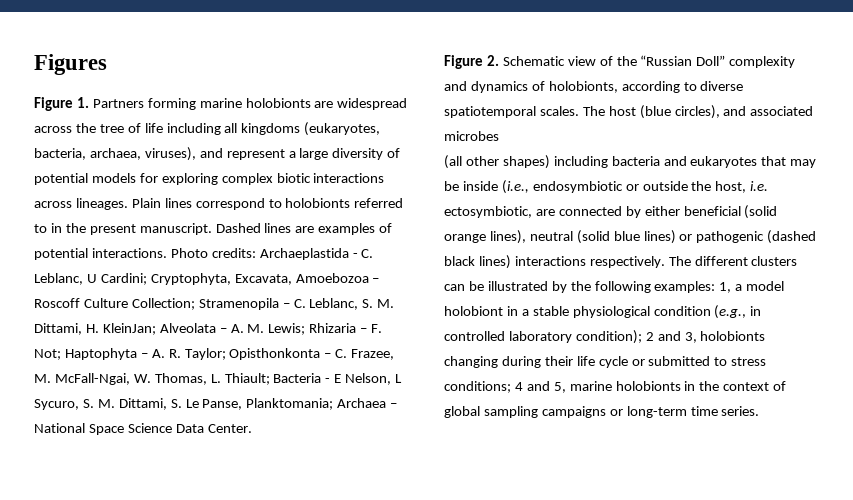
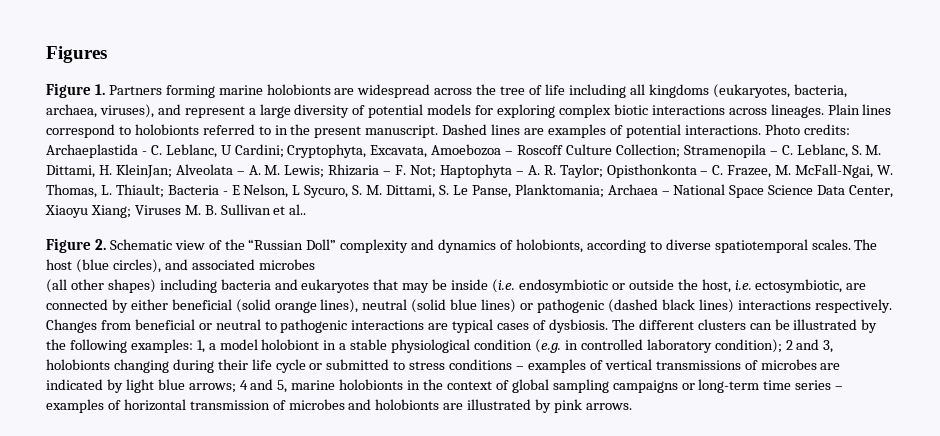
- Archaea – National Space Science Data Center.
+ Archaea – National Space Science Data Center, Xiaoyu Xiang; Viruses M. B. Sullivan et al..
- (all other shapes) including bacteria and eukaryotes that may be inside (i.e., endosymbiotic or outside the host, i.e. ectosymbiotic, are connected by either beneficial (solid orange lines), neutral (solid blue lines) or pathogenic (dashed black lines) interactions respectively.
+ (all other shapes) including bacteria and eukaryotes that may be inside (i.e. endosymbiotic or outside the host, i.e. ectosymbiotic, are connected by either beneficial (solid orange lines), neutral (solid blue lines) or pathogenic (dashed black lines) interactions respectively.
+ Changes from beneficial or neutral to pathogenic interactions are typical cases of dysbiosis.
- The different clusters can be illustrated by the following examples: 1, a model holobiont in a stable physiological condition (e.g., in controlled laboratory condition); 2 and 3, holobionts changing during their life cycle or submitted to stress conditions; 4 and 5, marine holobionts in the context of global sampling campaigns or long-term time series.
+ The different clusters can be illustrated by the following examples: 1, a model holobiont in a stable physiological condition (e.g. in controlled laboratory condition); 2 and 3, holobionts changing during their life cycle or submitted to stress conditions – examples of vertical transmissions of microbes are indicated by light blue arrows; 4 and 5, marine holobionts in the context of global sampling campaigns or long-term time series – examples of horizontal transmission of microbes and holobionts are illustrated by pink arrows.

